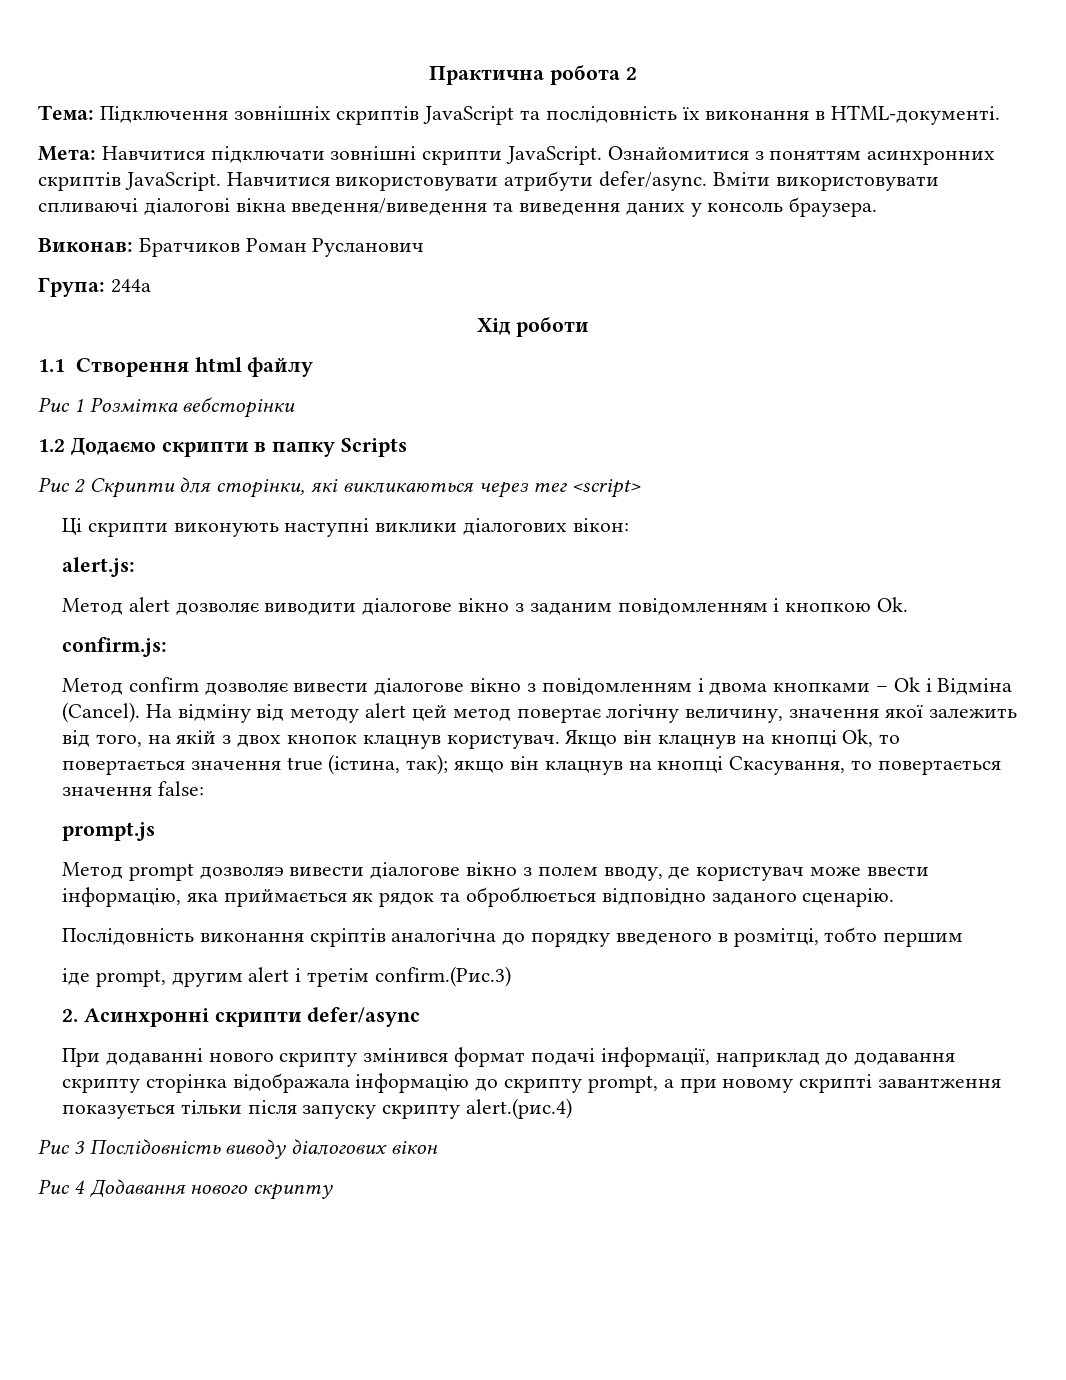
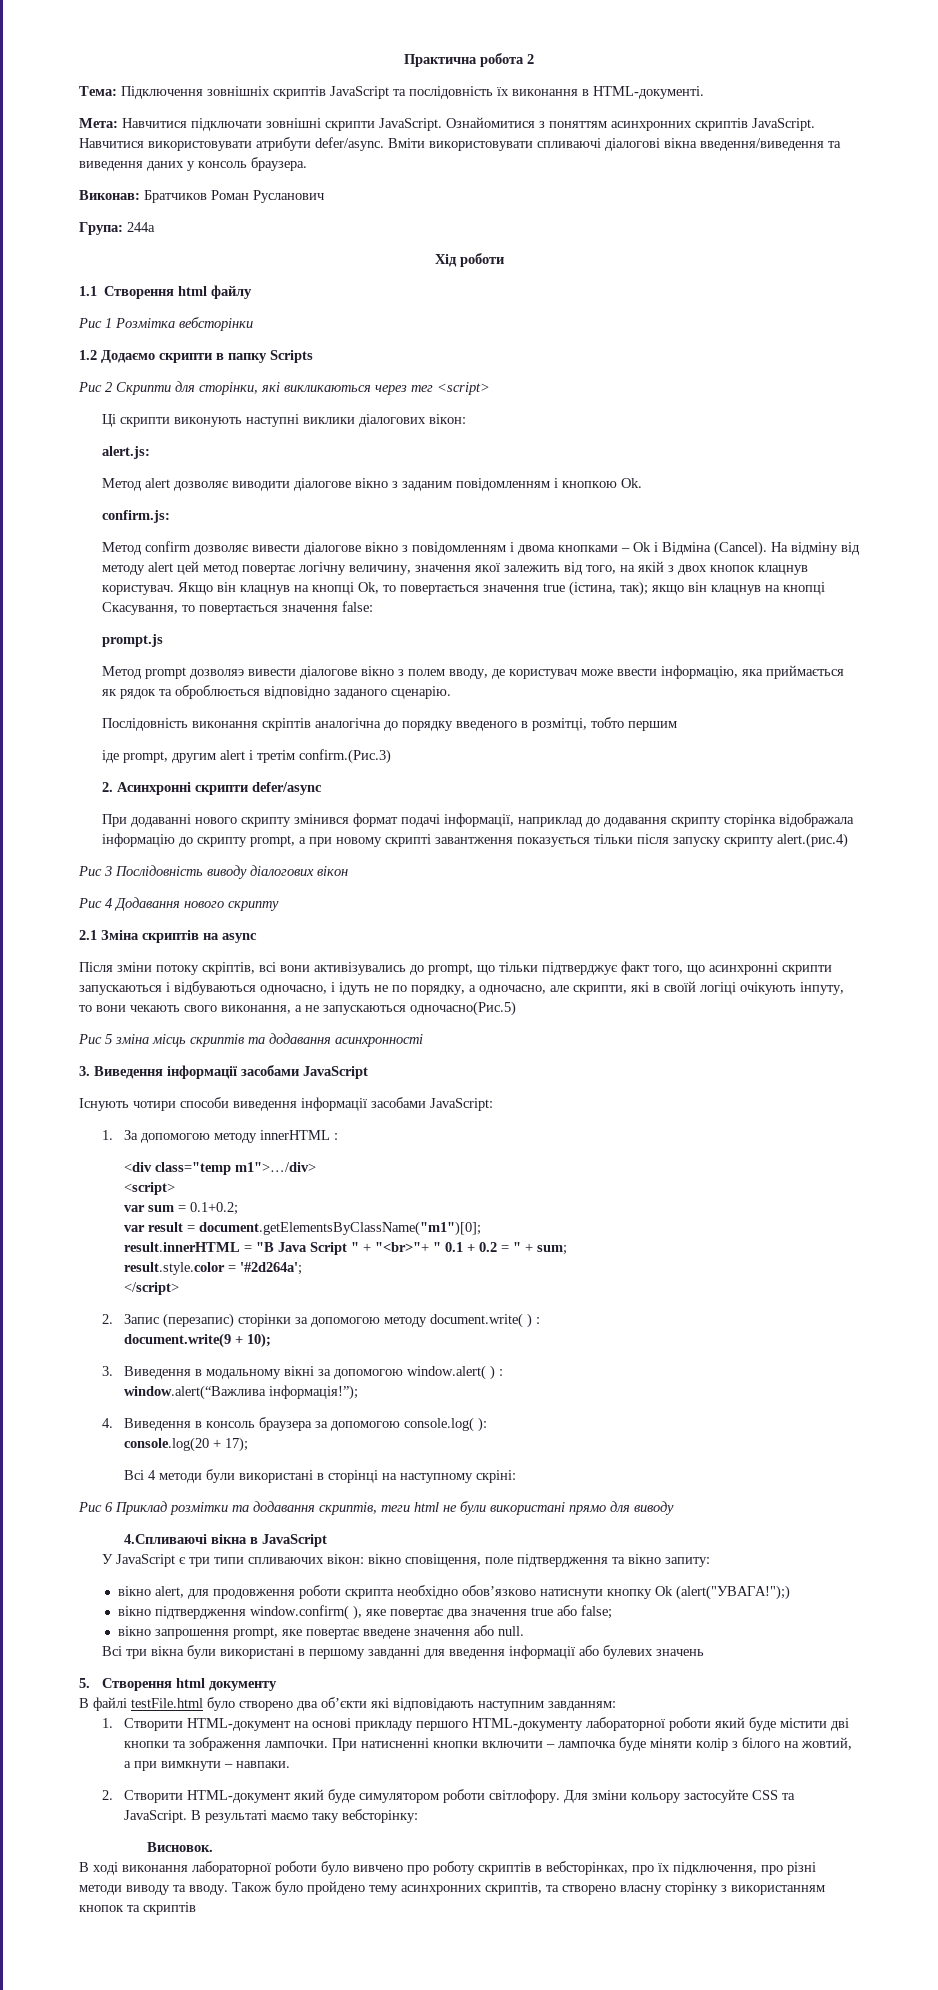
+ 2.1 Зміна скриптів на async
+ Після зміни потоку скріптів, всі вони активізувались до prompt, що тільки підтверджує факт того, що асинхронні скрипти запускаються і відбуваються одночасно, і ідуть не по порядку, а одночасно, але скрипти, які в своїй логіці очікують інпуту, то вони чекають свого виконання, а не запускаються одночасно(Рис.5)
+ Рис 5 зміна місць скриптів та додавання асинхронності
+ 3. Виведення інформації засобами JavaScript
+ Існують чотири способи виведення інформації засобами JavaScript:
+ 1. За допомогою методу innerHTML :
+ <div class="temp m1">…/div>
+ <script>
+ var sum = 0.1+0.2;
+ var result = document.getElementsByClassName("m1")[0];
+ result.innerHTML = "В Java Script " + "<br>"+ " 0.1 + 0.2 = " + sum;
+ result.style.color = '#2d264a';
+ </script>
+ 2. Запис (перезапис) сторінки за допомогою методу document.write( ) :
+ document.write(9 + 10);
+ 3. Виведення в модальному вікні за допомогою window.alert( ) :
+ window.alert(“Важлива інформація!”);
+ 4. Виведення в консоль браузера за допомогою console.log( ):
+ console.log(20 + 17);
+ Всі 4 методи були використані в сторінці на наступному скріні:
+ Рис 6 Приклад розмітки та додавання скриптів, теги html не були використані прямо для виводу
+ 4.Спливаючі вікна в JavaScript
+ У JavaScript є три типи спливаючих вікон: вікно сповіщення, поле підтвердження та вікно запиту:
+ вікно alert, для продовження роботи скрипта необхідно обов’язково натиснути кнопку Ok (alert("УВАГА!");)
+ вікно підтвердження window.confirm( ), яке повертає два значення true або false;
+ вікно запрошення prompt, яке повертає введене значення або null.
+ Всі три вікна були використані в першому завданні для введення інформації або булевих значень
+ 5. Створення html документу
+ В файлі testFile.html було створено два об’єкти які відповідають наступним завданням:
+ 1. Створити HTML-документ на основі прикладу першого HTML-документу лабораторної роботи який буде містити дві кнопки та зображення лампочки. При натисненні кнопки включити – лампочка буде міняти колір з білого на жовтий, а при вимкнути – навпаки.
+ 2. Створити HTML-документ який буде симулятором роботи світлофору. Для зміни кольору застосуйте CSS та JavaScript. В результаті маємо таку вебсторінку:
+ Висновок.
+ В ході виконання лабораторної роботи було вивчено про роботу скриптів в вебсторінках, про їх підключення, про різні методи виводу та вводу. Також було пройдено тему асинхронних скриптів, та створено власну сторінку з використанням кнопок та скриптів

